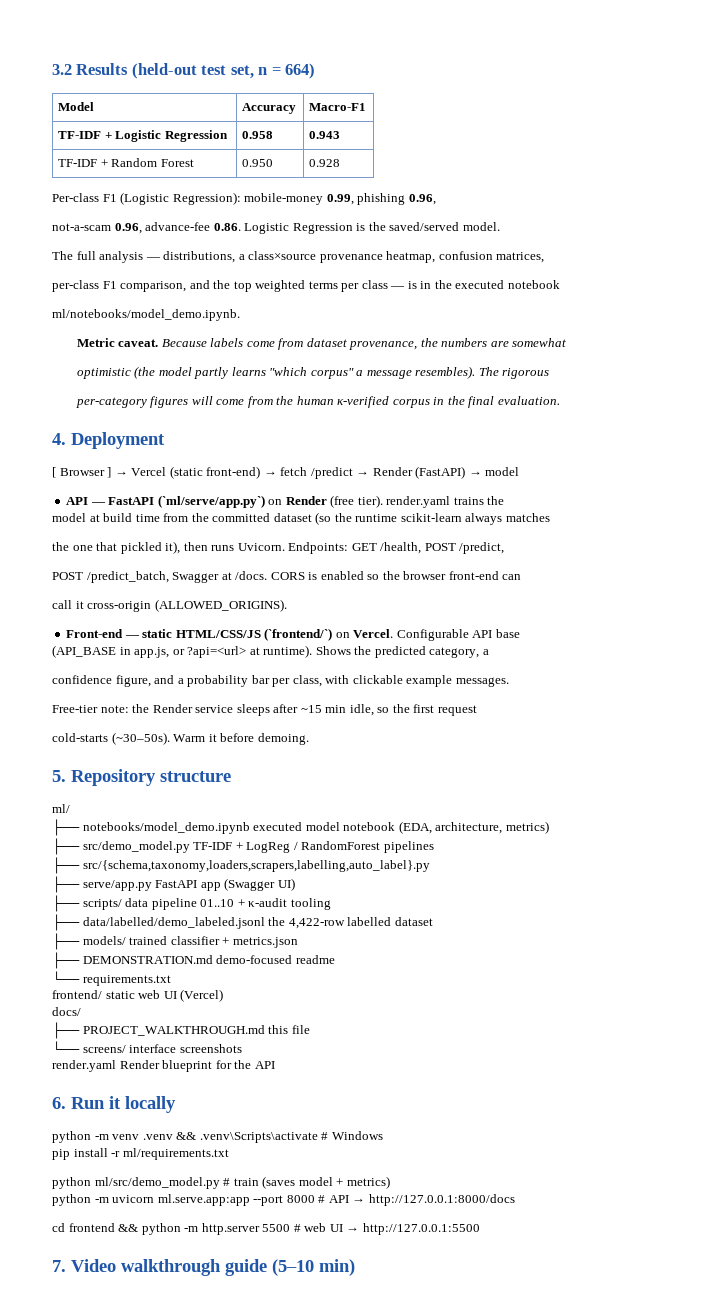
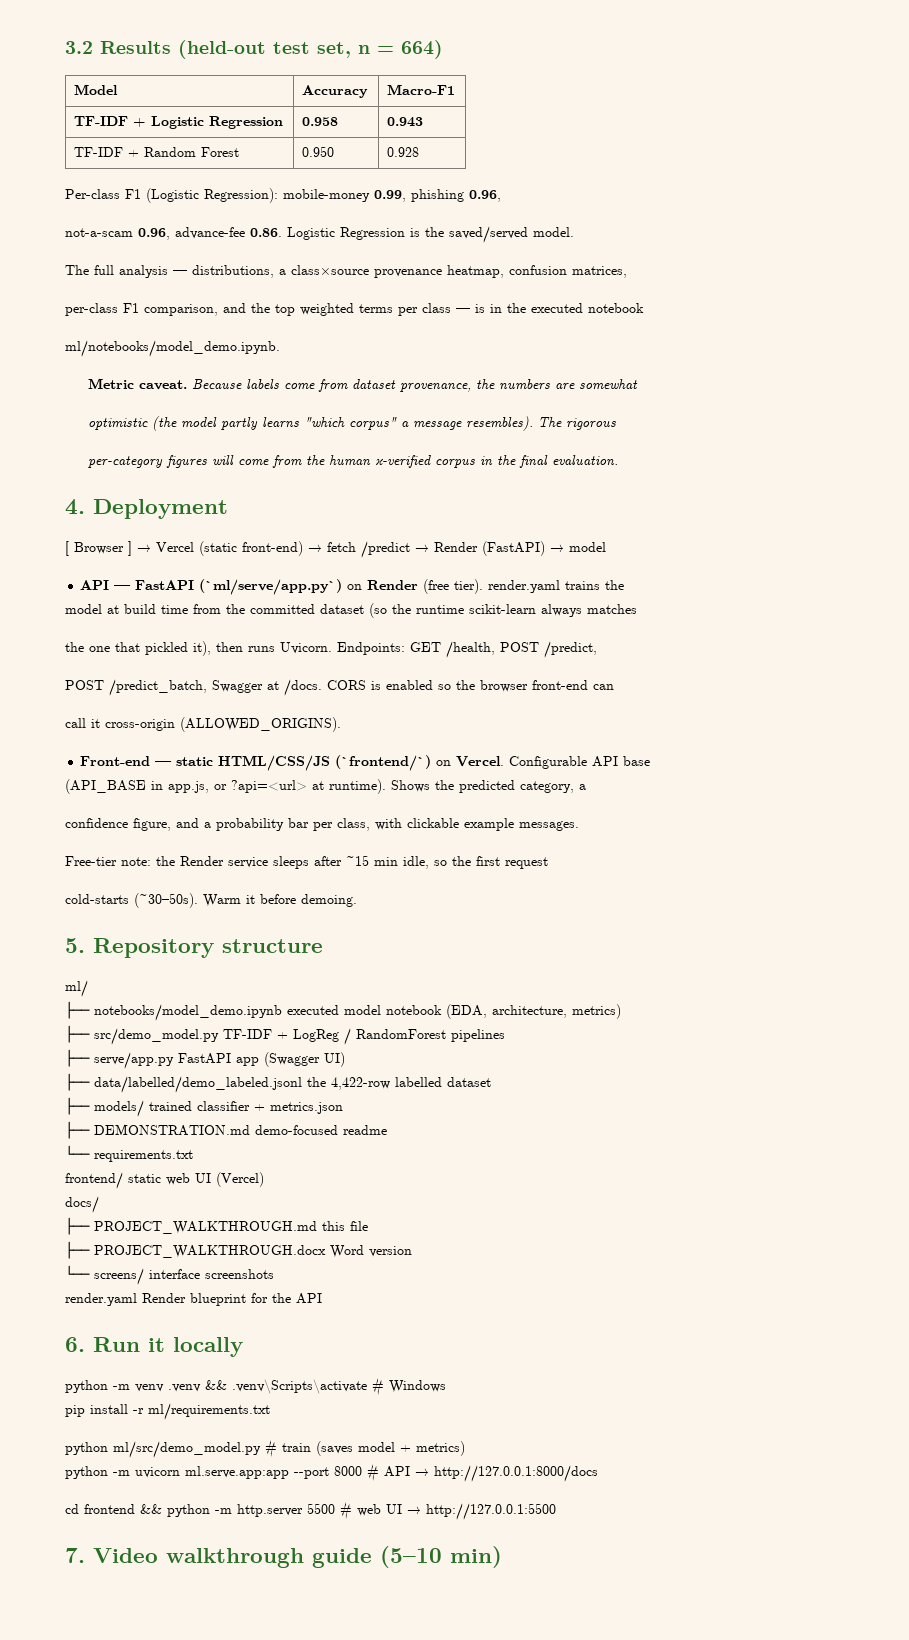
- ├── src/{schema,taxonomy,loaders,scrapers,labelling,auto_label}.py
- ├── scripts/ data pipeline 01..10 + κ-audit tooling
+ ├── PROJECT_WALKTHROUGH.docx Word version

